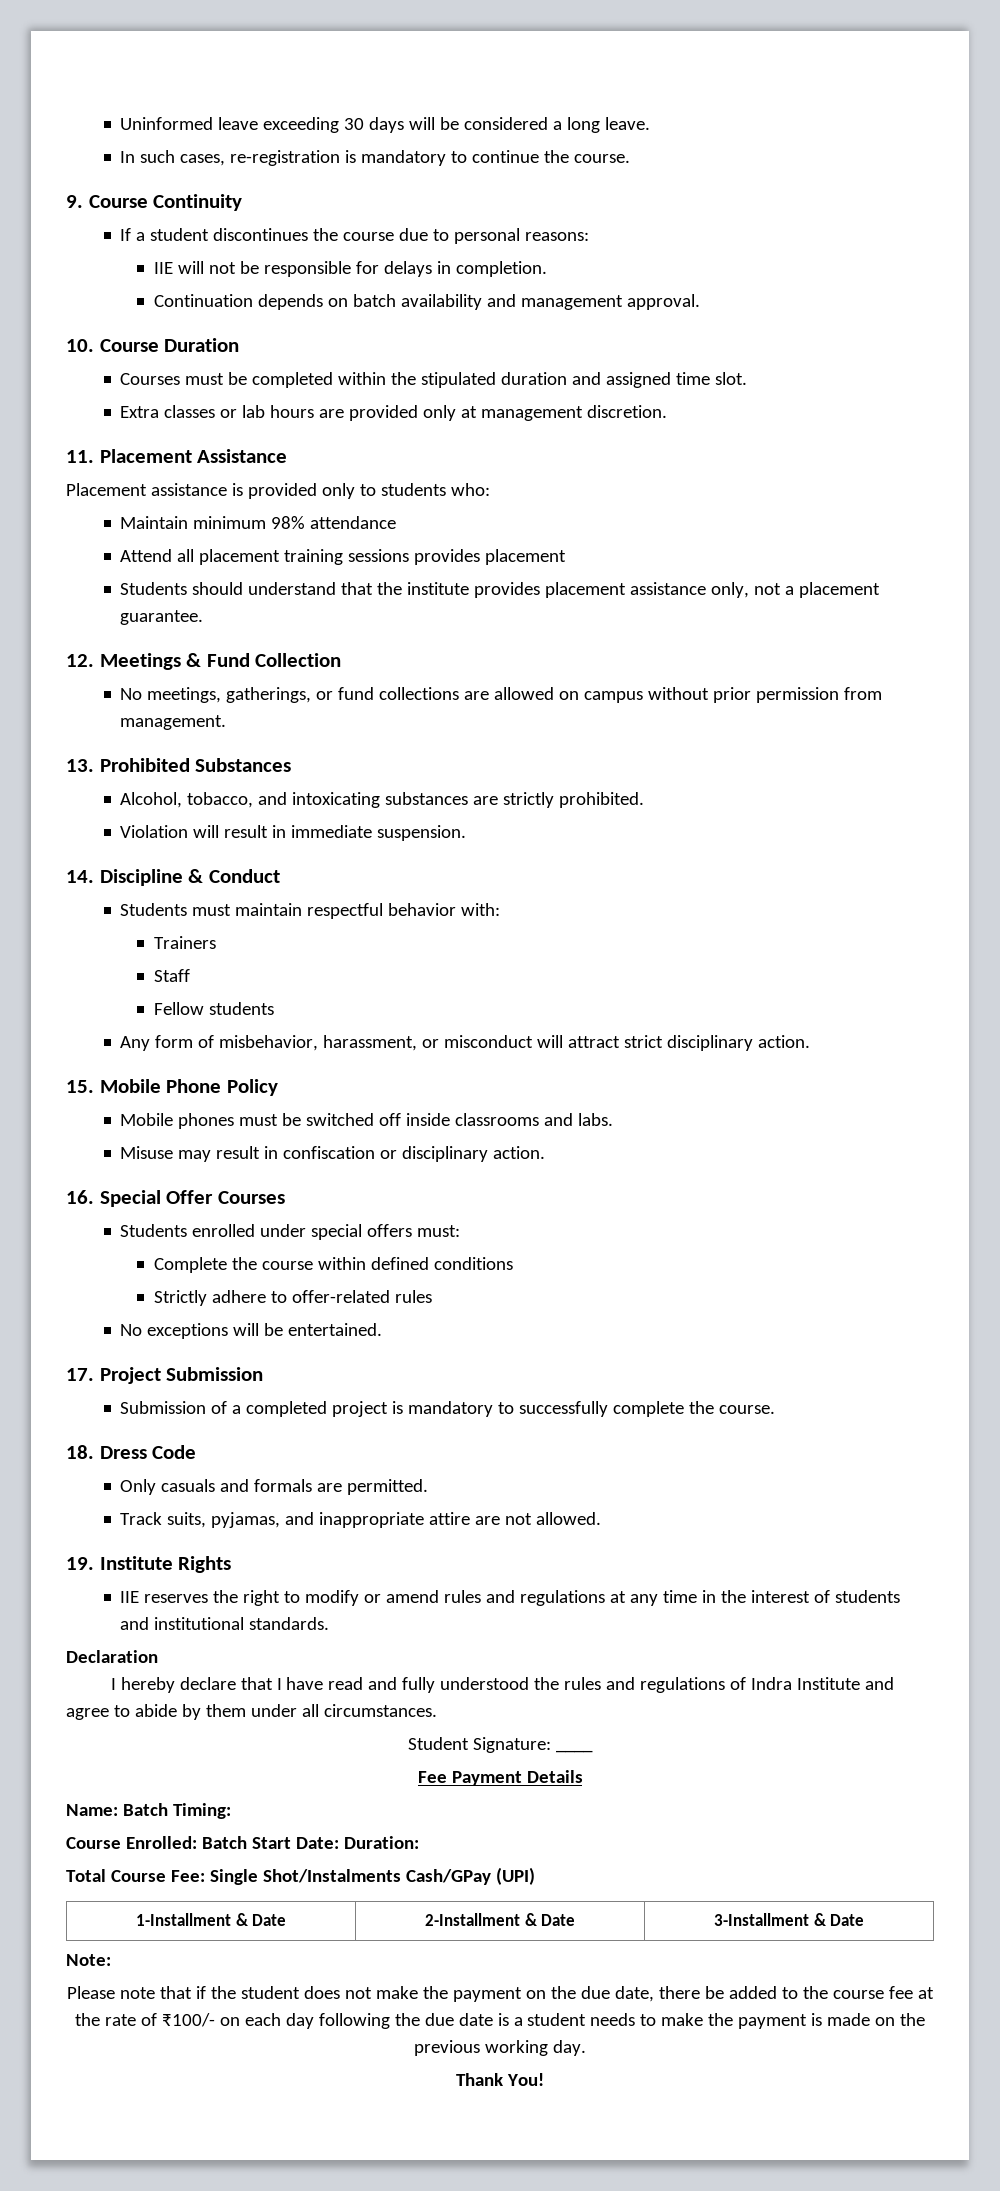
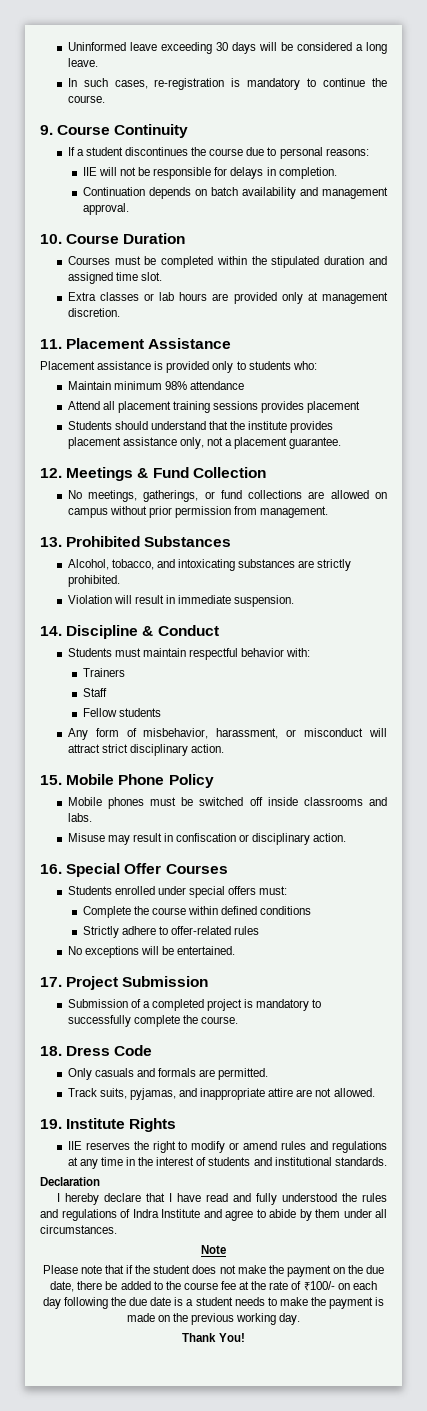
- Student Signature: ____
- Fee Payment Details
- Name: Batch Timing:
- Course Enrolled: Batch Start Date: Duration:
- Total Course Fee: Single Shot/Instalments Cash/GPay (UPI)
- 1-Installment & Date | 2-Installment & Date | 3-Installment & Date
- Note:
+ Note

